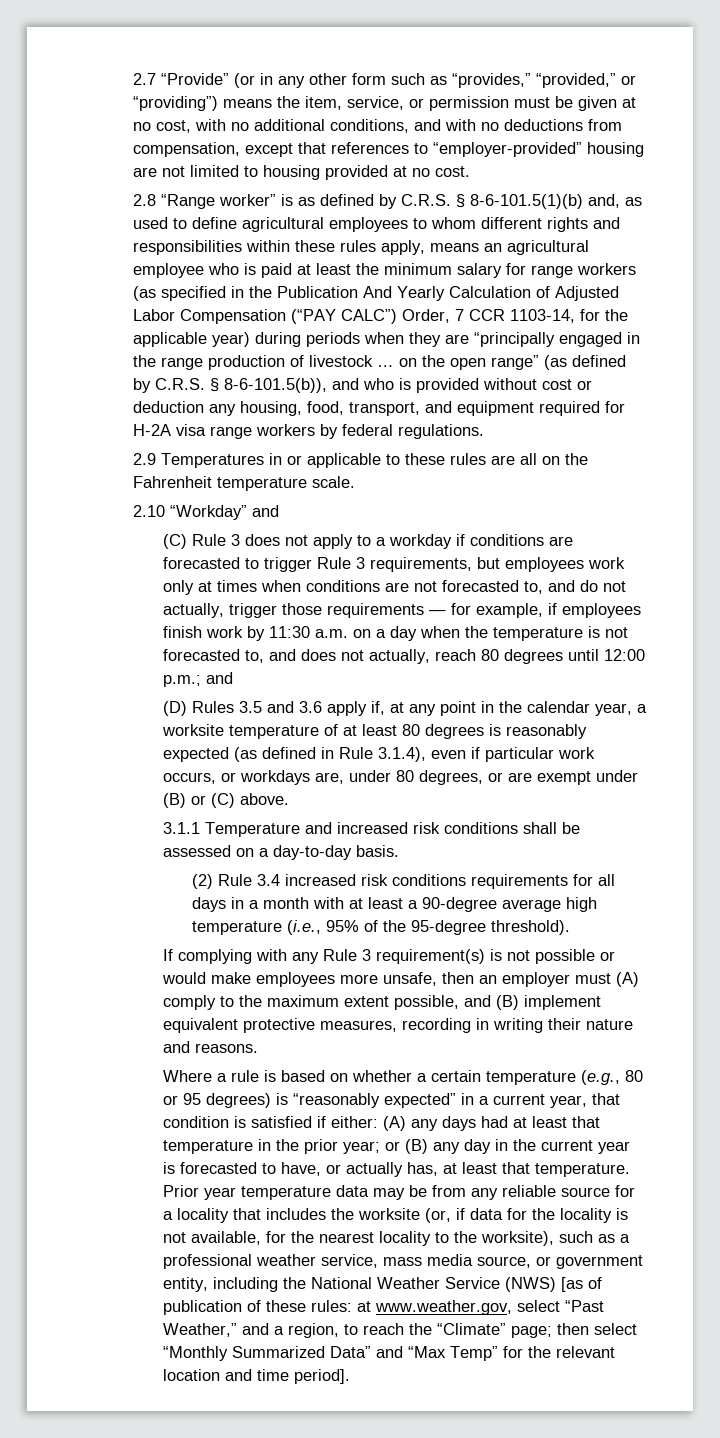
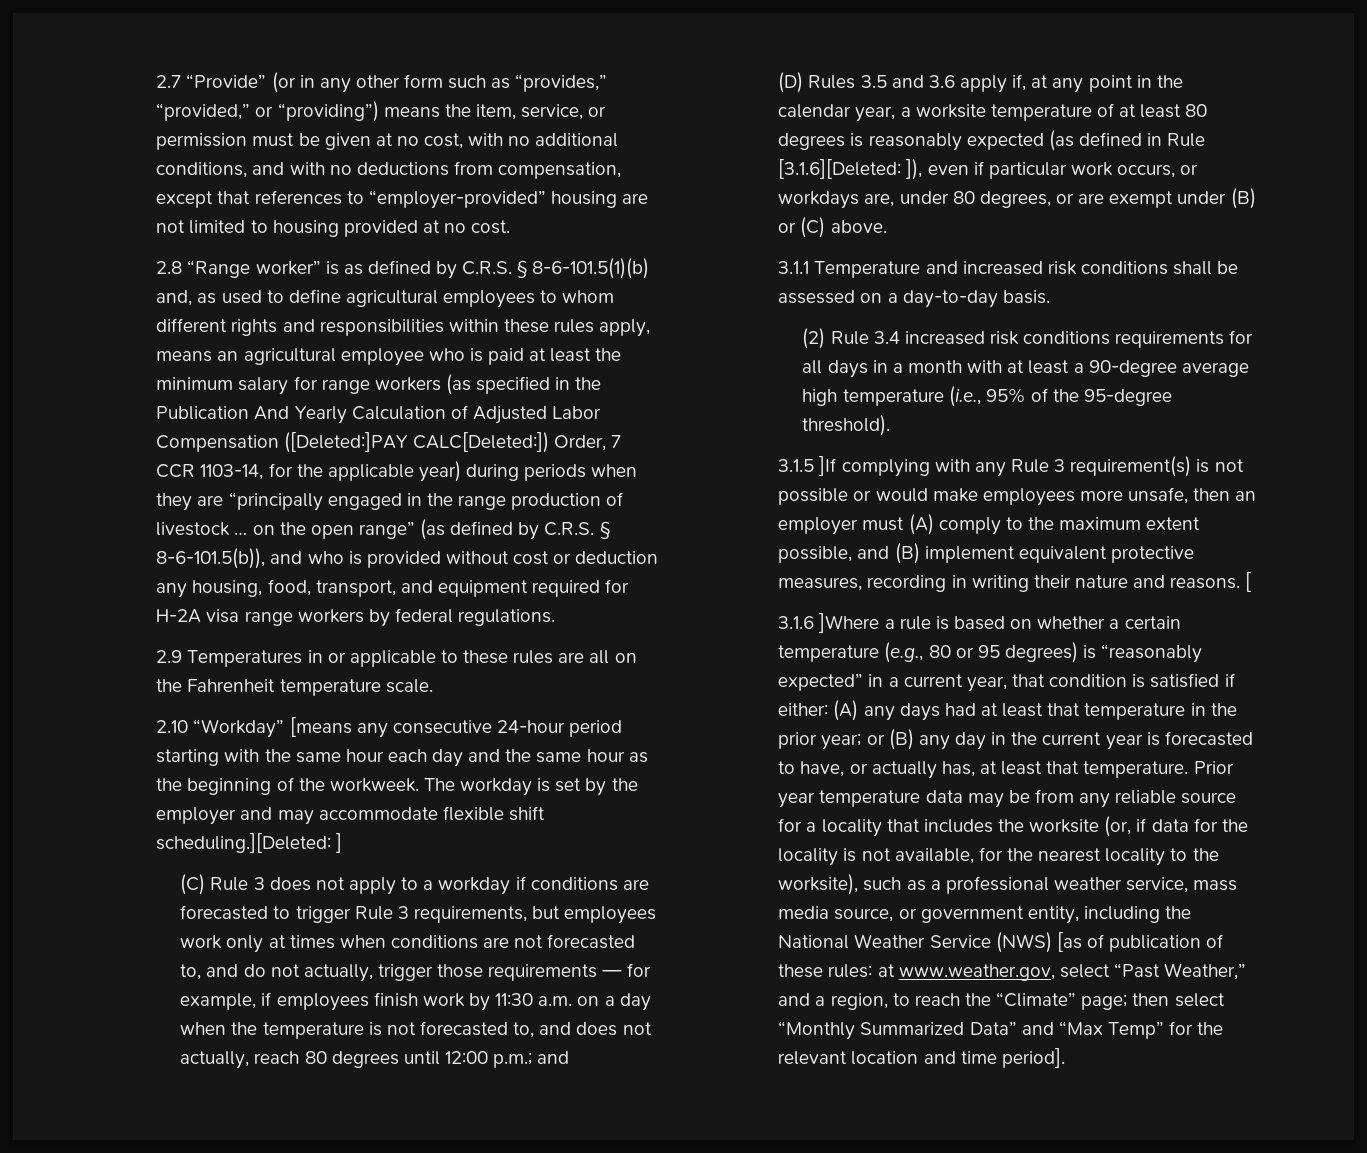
- 2.8 “Range worker” is as defined by C.R.S. § 8-6-101.5(1)(b) and, as used to define agricultural employees to whom different rights and responsibilities within these rules apply, means an agricultural employee who is paid at least the minimum salary for range workers (as specified in the Publication And Yearly Calculation of Adjusted Labor Compensation (“PAY CALC”) Order, 7 CCR 1103-14, for the applicable year) during periods when they are “principally engaged in the range production of livestock … on the open range” (as defined by C.R.S. § 8-6-101.5(b)), and who is provided without cost or deduction any housing, food, transport, and equipment required for H-2A visa range workers by federal regulations.
+ 2.8 “Range worker” is as defined by C.R.S. § 8-6-101.5(1)(b) and, as used to define agricultural employees to whom different rights and responsibilities within these rules apply, means an agricultural employee who is paid at least the minimum salary for range workers (as specified in the Publication And Yearly Calculation of Adjusted Labor Compensation ([Deleted:]PAY CALC[Deleted:]) Order, 7 CCR 1103-14, for the applicable year) during periods when they are “principally engaged in the range production of livestock … on the open range” (as defined by C.R.S. § 8-6-101.5(b)), and who is provided without cost or deduction any housing, food, transport, and equipment required for H-2A visa range workers by federal regulations.
- 2.10 “Workday” and
+ 2.10 “Workday” [means any consecutive 24-hour period starting with the same hour each day and the same hour as the beginning of the workweek. The workday is set by the employer and may accommodate flexible shift scheduling.][Deleted: ]
- (D) Rules 3.5 and 3.6 apply if, at any point in the calendar year, a worksite temperature of at least 80 degrees is reasonably expected (as defined in Rule 3.1.4), even if particular work occurs, or workdays are, under 80 degrees, or are exempt under (B) or (C) above.
+ (D) Rules 3.5 and 3.6 apply if, at any point in the calendar year, a worksite temperature of at least 80 degrees is reasonably expected (as defined in Rule [3.1.6][Deleted: ]), even if particular work occurs, or workdays are, under 80 degrees, or are exempt under (B) or (C) above.
- If complying with any Rule 3 requirement(s) is not possible or would make employees more unsafe, then an employer must (A) comply to the maximum extent possible, and (B) implement equivalent protective measures, recording in writing their nature and reasons.
- Where a rule is based on whether a certain temperature (e.g., 80 or 95 degrees) is “reasonably expected” in a current year, that condition is satisfied if either:
+ 3.1.5 ]If complying with any Rule 3 requirement(s) is not possible or would make employees more unsafe, then an employer must (A) comply to the maximum extent possible, and (B) implement equivalent protective measures, recording in writing their nature and reasons. [
+ 3.1.6 ]Where a rule is based on whether a certain temperature (e.g., 80 or 95 degrees) is “reasonably expected” in a current year, that condition is satisfied if either:

